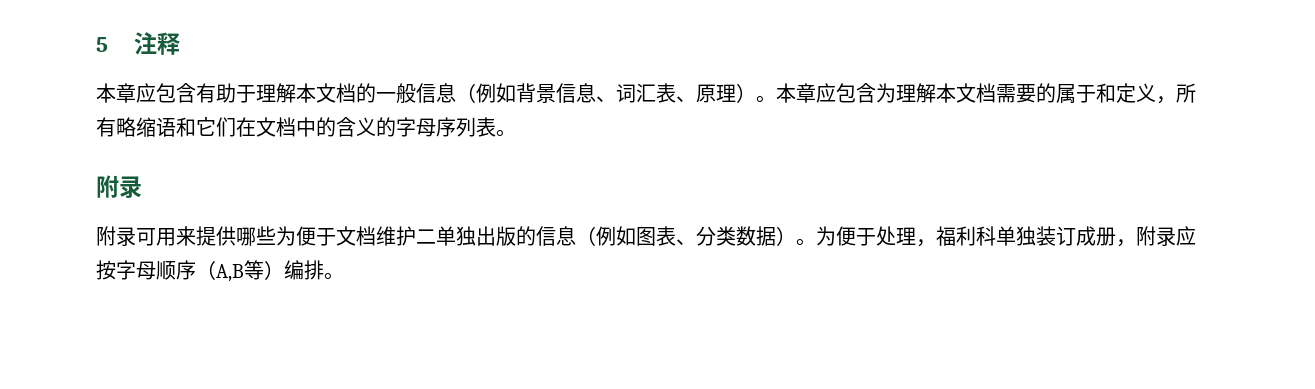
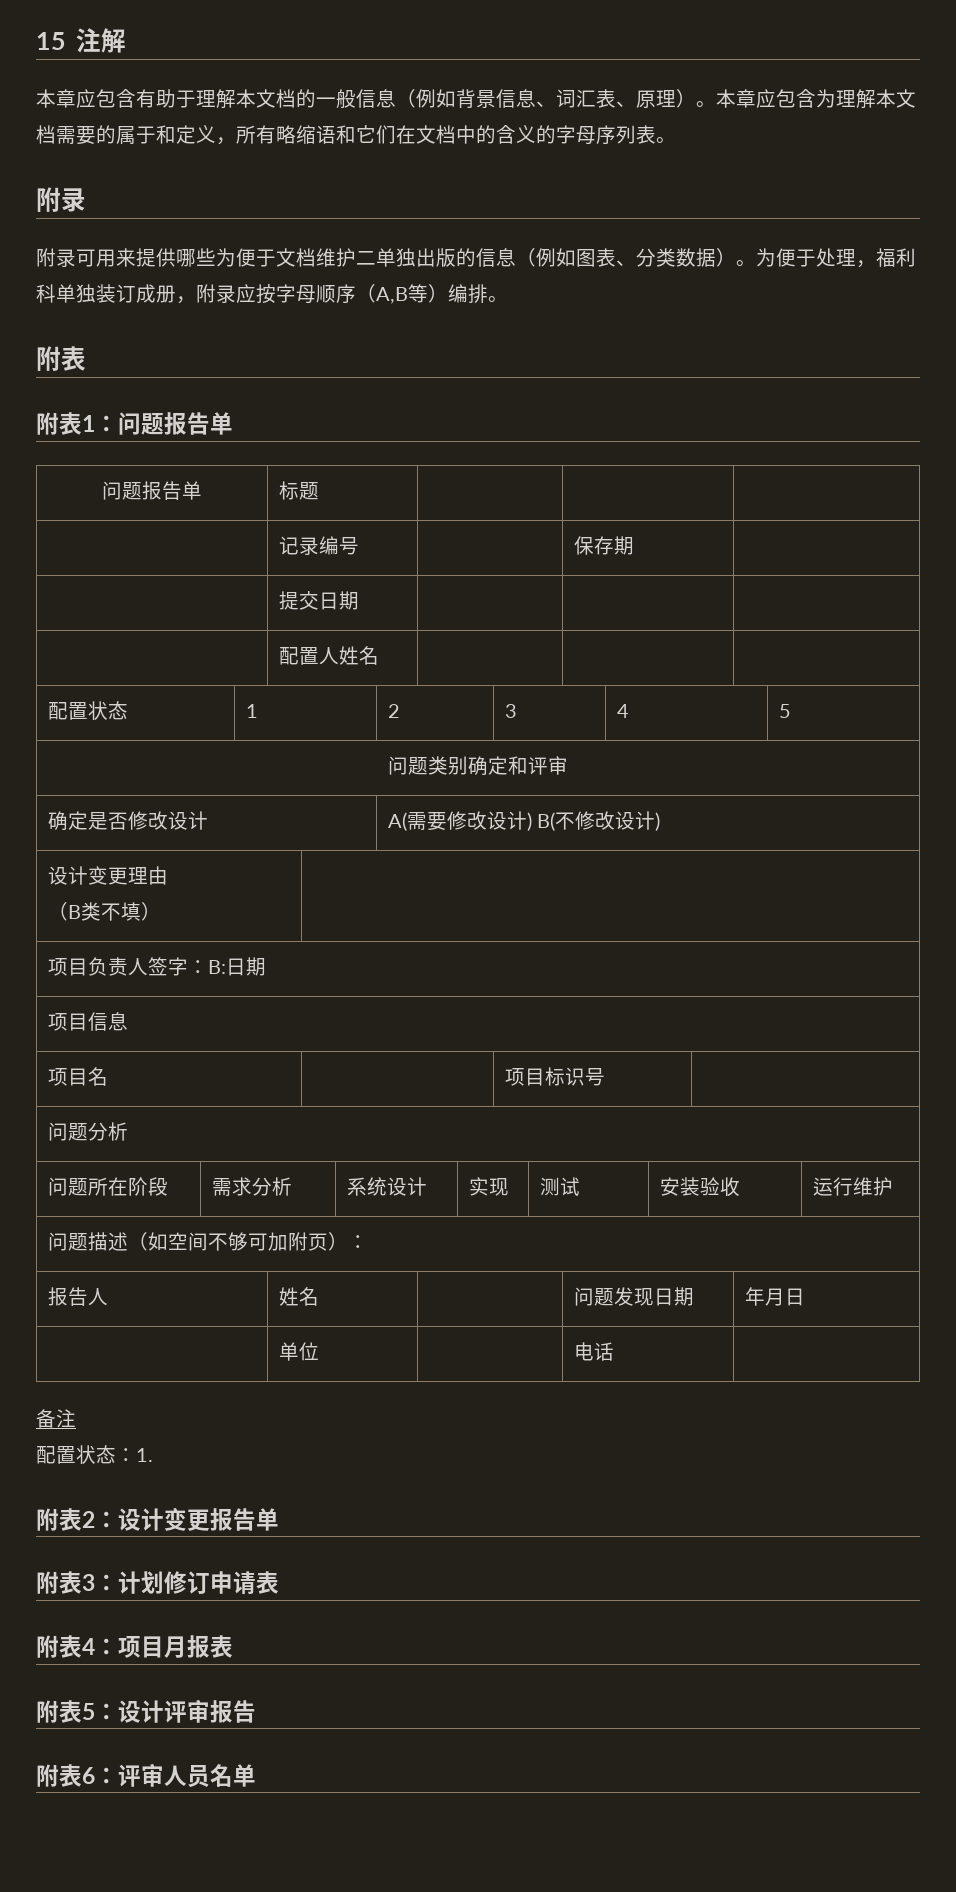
- 5注释
+ 15注解
  为便于处理，福利科单独装订成册，附录应按字母顺序（A,B等）编排。
+ 附表
+ 附表1：问题报告单
+ 问题报告单 | 标题 | | |
+ | 记录编号 | | 保存期 |
+ | 提交日期 | | |
+ | 配置人姓名 | | |
+ 配置状态 | 1 | 2 | 3 | 4 | 5
+ 问题类别确定和评审
+ 确定是否修改设计 | A(需要修改设计) B(不修改设计)
+ 设计变更理由
+ （B类不填） |
+ 项目负责人签字：B:日期
+ 项目信息
+ 项目名 | | 项目标识号 |
+ 问题分析
+ 问题所在阶段 | 需求分析 | 系统设计 | 实现 | 测试 | 安装验收 | 运行维护
+ 问题描述（如空间不够可加附页）：
+ 报告人 | 姓名 | | 问题发现日期 | 年月日
+ | 单位 | | 电话 |
+ 备注
+ 配置状态：1.
+ 附表2：设计变更报告单
+ 附表3：计划修订申请表
+ 附表4：项目月报表
+ 附表5：设计评审报告
+ 附表6：评审人员名单

